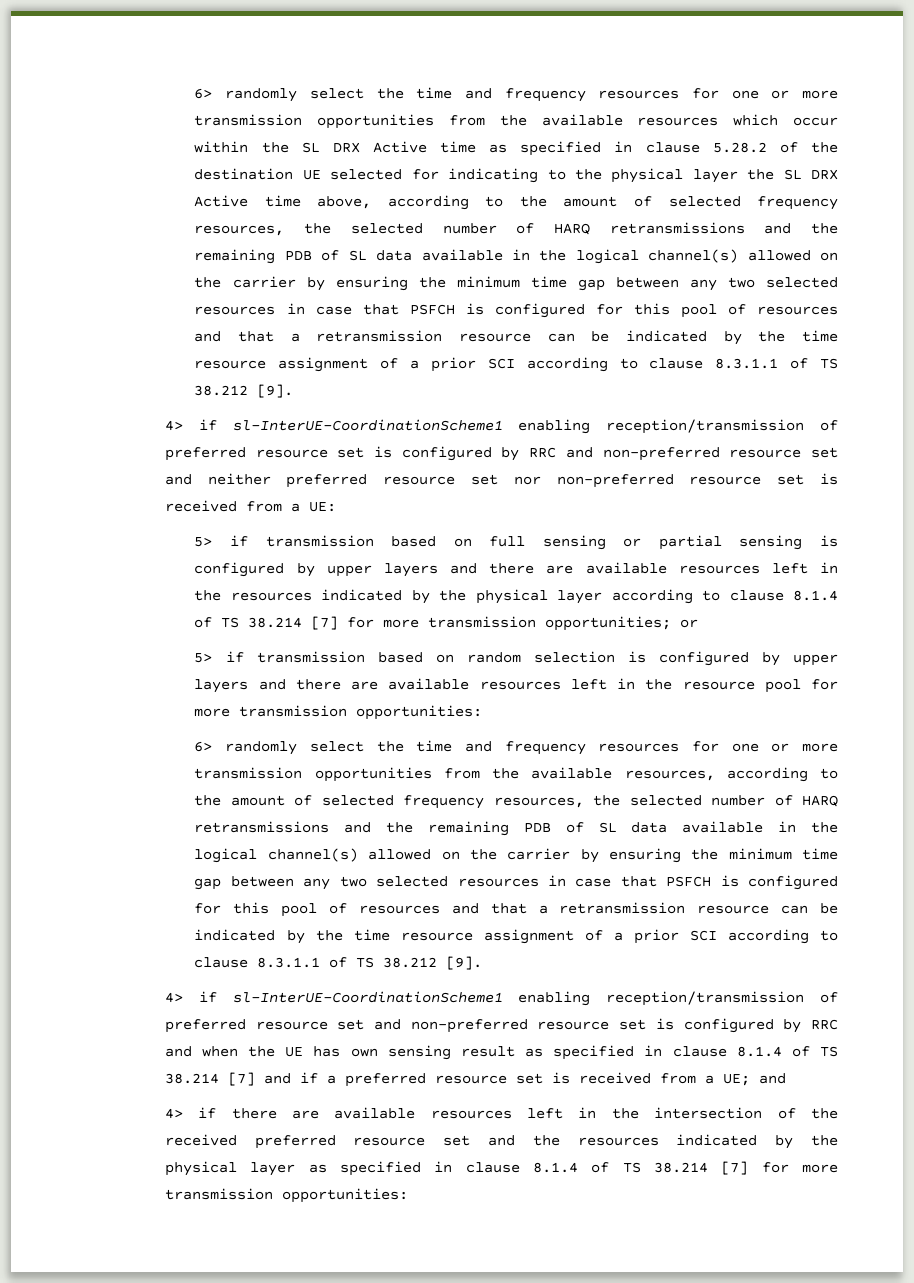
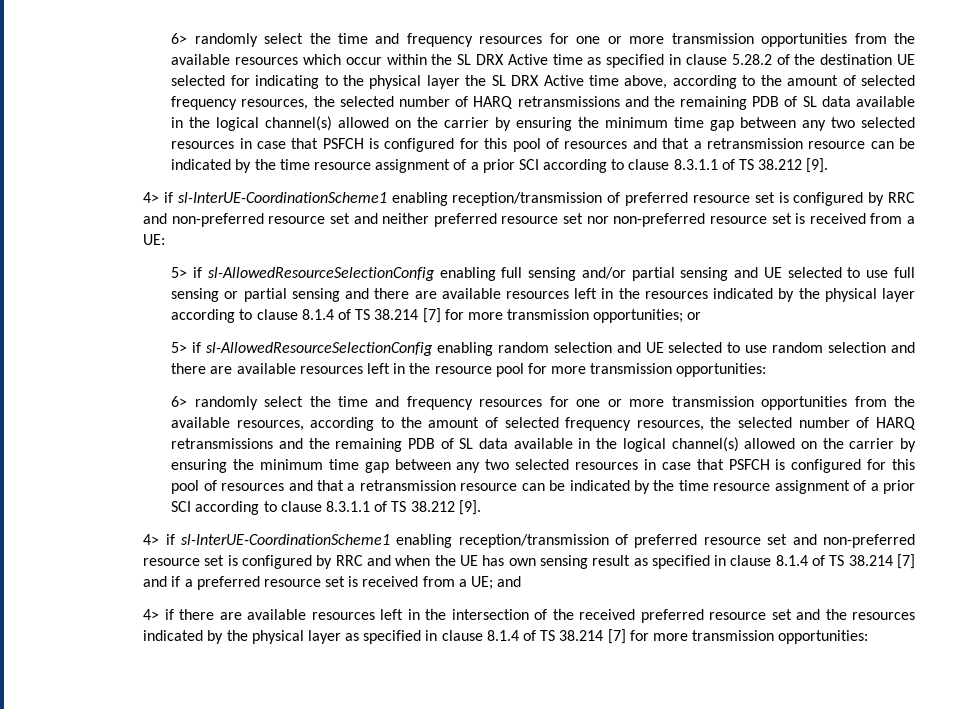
- 5> if transmission based on full sensing or partial sensing is configured by upper layers and there are available resources left in the resources indicated by the physical layer according to clause 8.1.4 of TS 38.214 [7] for more transmission opportunities; or
+ 5> if sl-AllowedResourceSelectionConfig enabling full sensing and/or partial sensing and UE selected to use full sensing or partial sensing and there are available resources left in the resources indicated by the physical layer according to clause 8.1.4 of TS 38.214 [7] for more transmission opportunities; or
- 5> if transmission based on random selection is configured by upper layers and there are available resources left in the resource pool for more transmission opportunities:
+ 5> if sl-AllowedResourceSelectionConfig enabling random selection and UE selected to use random selection and there are available resources left in the resource pool for more transmission opportunities:

